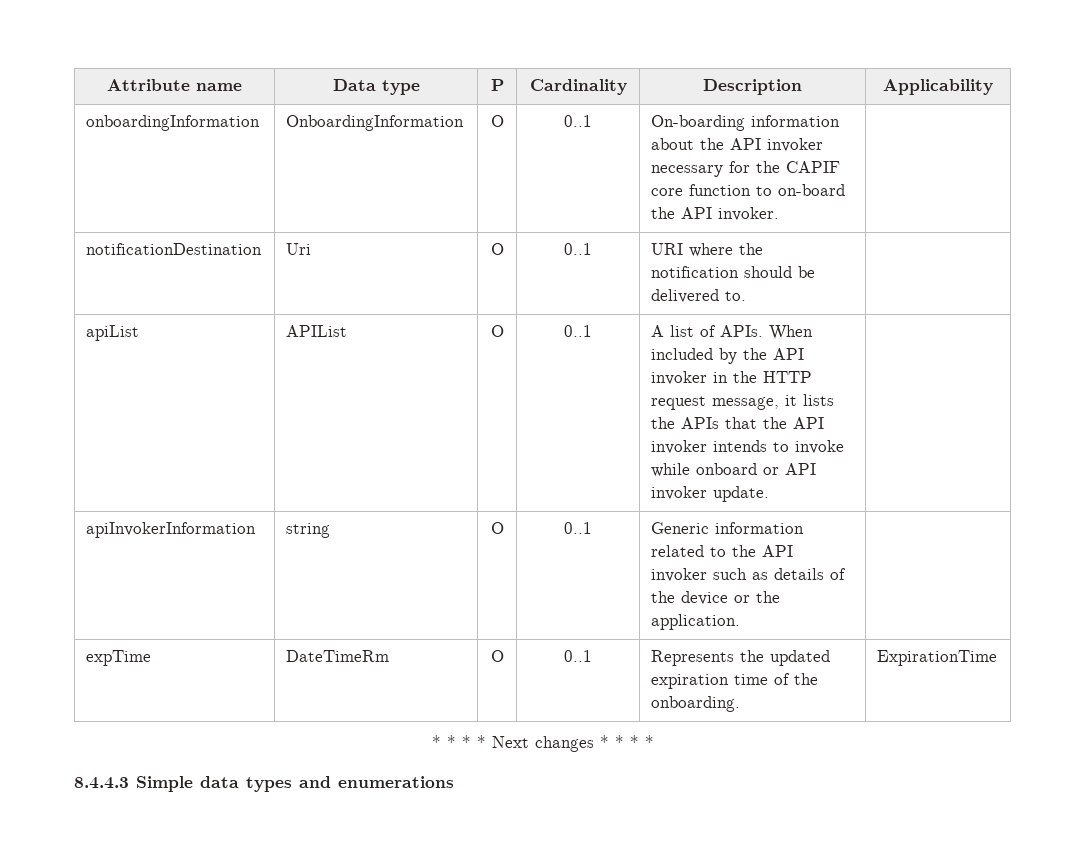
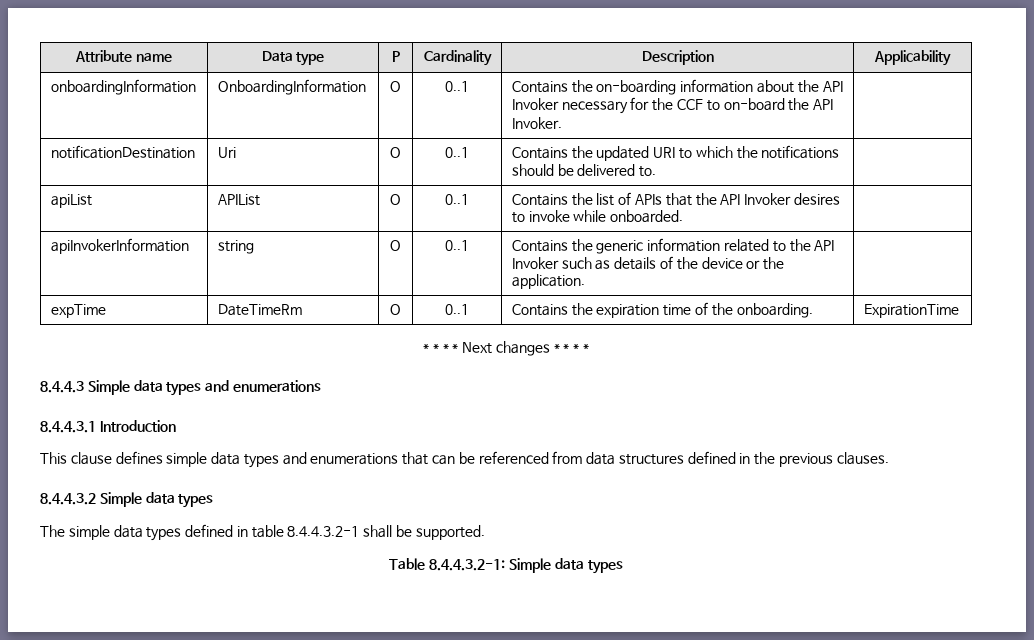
- onboardingInformation | OnboardingInformation | O | 0..1 | On-boarding information about the API invoker necessary for the CAPIF core function to on-board the API invoker. |
+ onboardingInformation | OnboardingInformation | O | 0..1 | Contains the on-boarding information about the API Invoker necessary for the CCF to on-board the API Invoker. |
- notificationDestination | Uri | O | 0..1 | URI where the notification should be delivered to. |
+ notificationDestination | Uri | O | 0..1 | Contains the updated URI to which the notifications should be delivered to. |
- apiList | APIList | O | 0..1 | A list of APIs. When included by the API invoker in the HTTP request message, it lists the APIs that the API invoker intends to invoke while onboard or API invoker update. |
+ apiList | APIList | O | 0..1 | Contains the list of APIs that the API Invoker desires to invoke while onboarded. |
- apiInvokerInformation | string | O | 0..1 | Generic information related to the API invoker such as details of the device or the application. |
+ apiInvokerInformation | string | O | 0..1 | Contains the generic information related to the API Invoker such as details of the device or the application. |
- expTime | DateTimeRm | O | 0..1 | Represents the updated expiration time of the onboarding. | ExpirationTime
+ expTime | DateTimeRm | O | 0..1 | Contains the expiration time of the onboarding. | ExpirationTime
+ 8.4.4.3.1 Introduction
+ This clause defines simple data types and enumerations that can be referenced from data structures defined in the previous clauses.
+ 8.4.4.3.2 Simple data types
+ The simple data types defined in table 8.4.4.3.2-1 shall be supported.
+ Table 8.4.4.3.2-1: Simple data types

